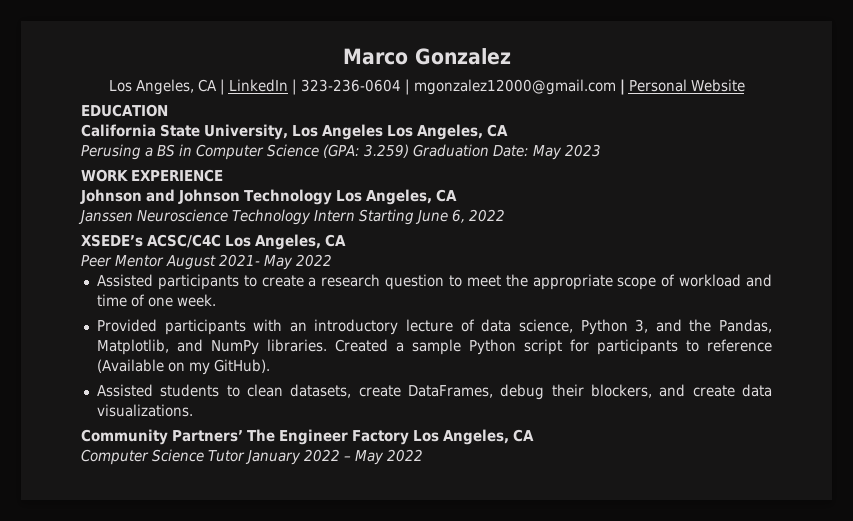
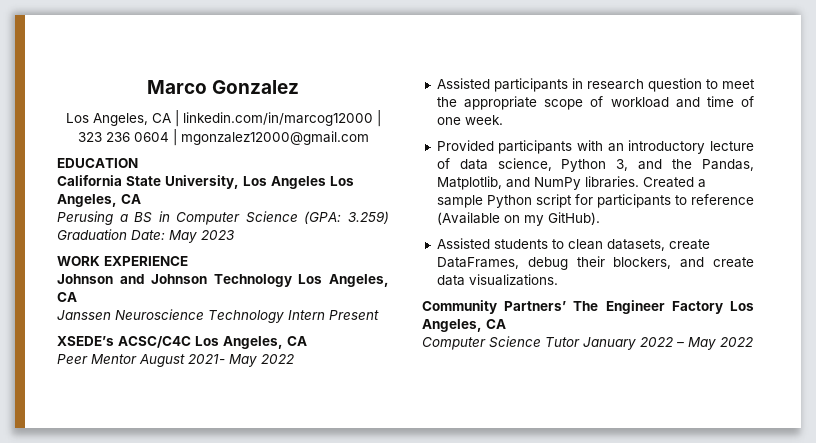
- Los Angeles, CA | LinkedIn | 323-236-0604 | mgonzalez12000@gmail.com | Personal Website
+ Los Angeles, CA | linkedin.com/in/marcog12000 | 323 236 0604 | mgonzalez12000@gmail.com
- Janssen Neuroscience Technology Intern Starting June 6, 2022
+ Janssen Neuroscience Technology Intern Present
- Assisted participants to create a research question to meet the appropriate scope of workload and time of one week.
+ Assisted participants in research question to meet the appropriate scope of workload and time of one week.

